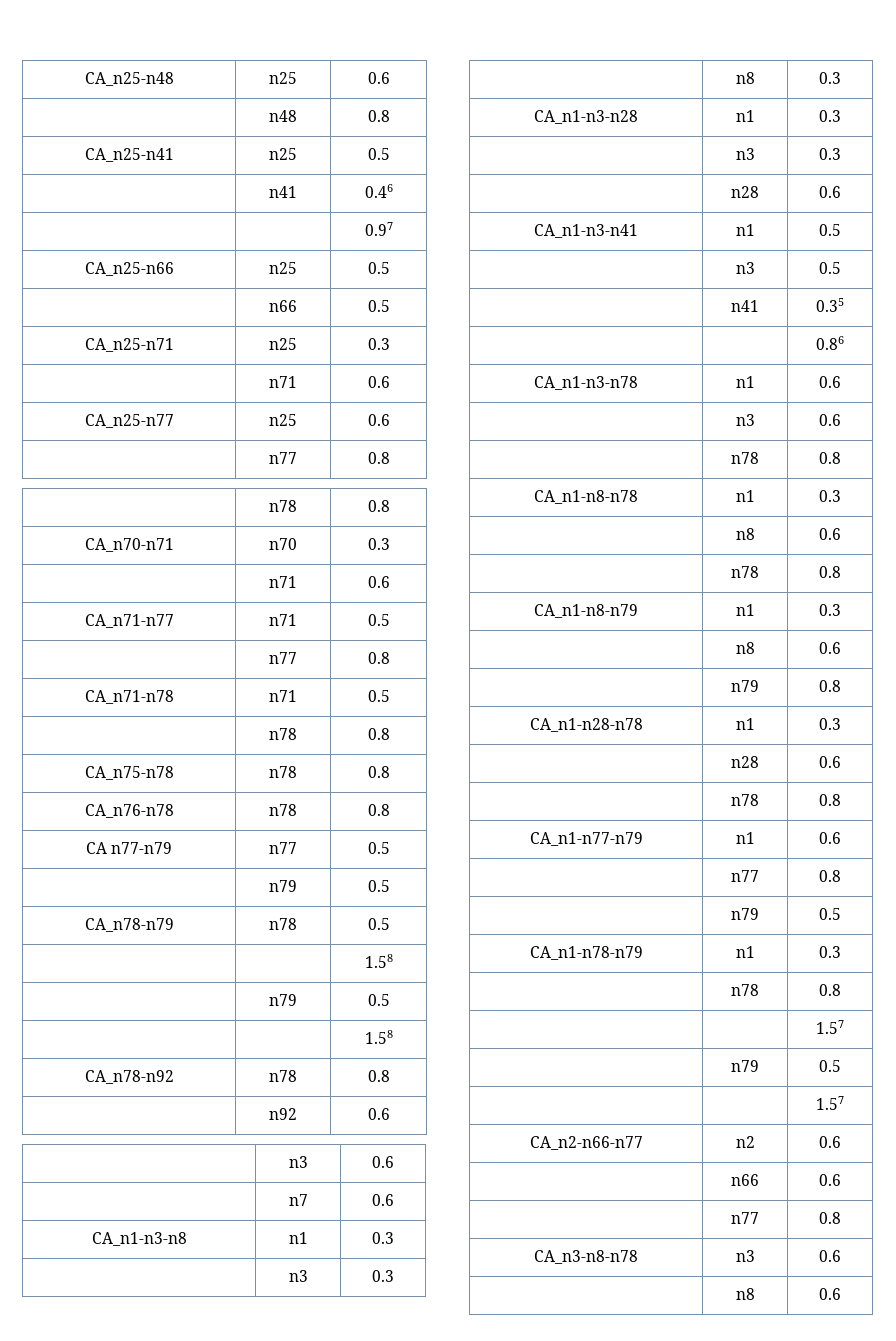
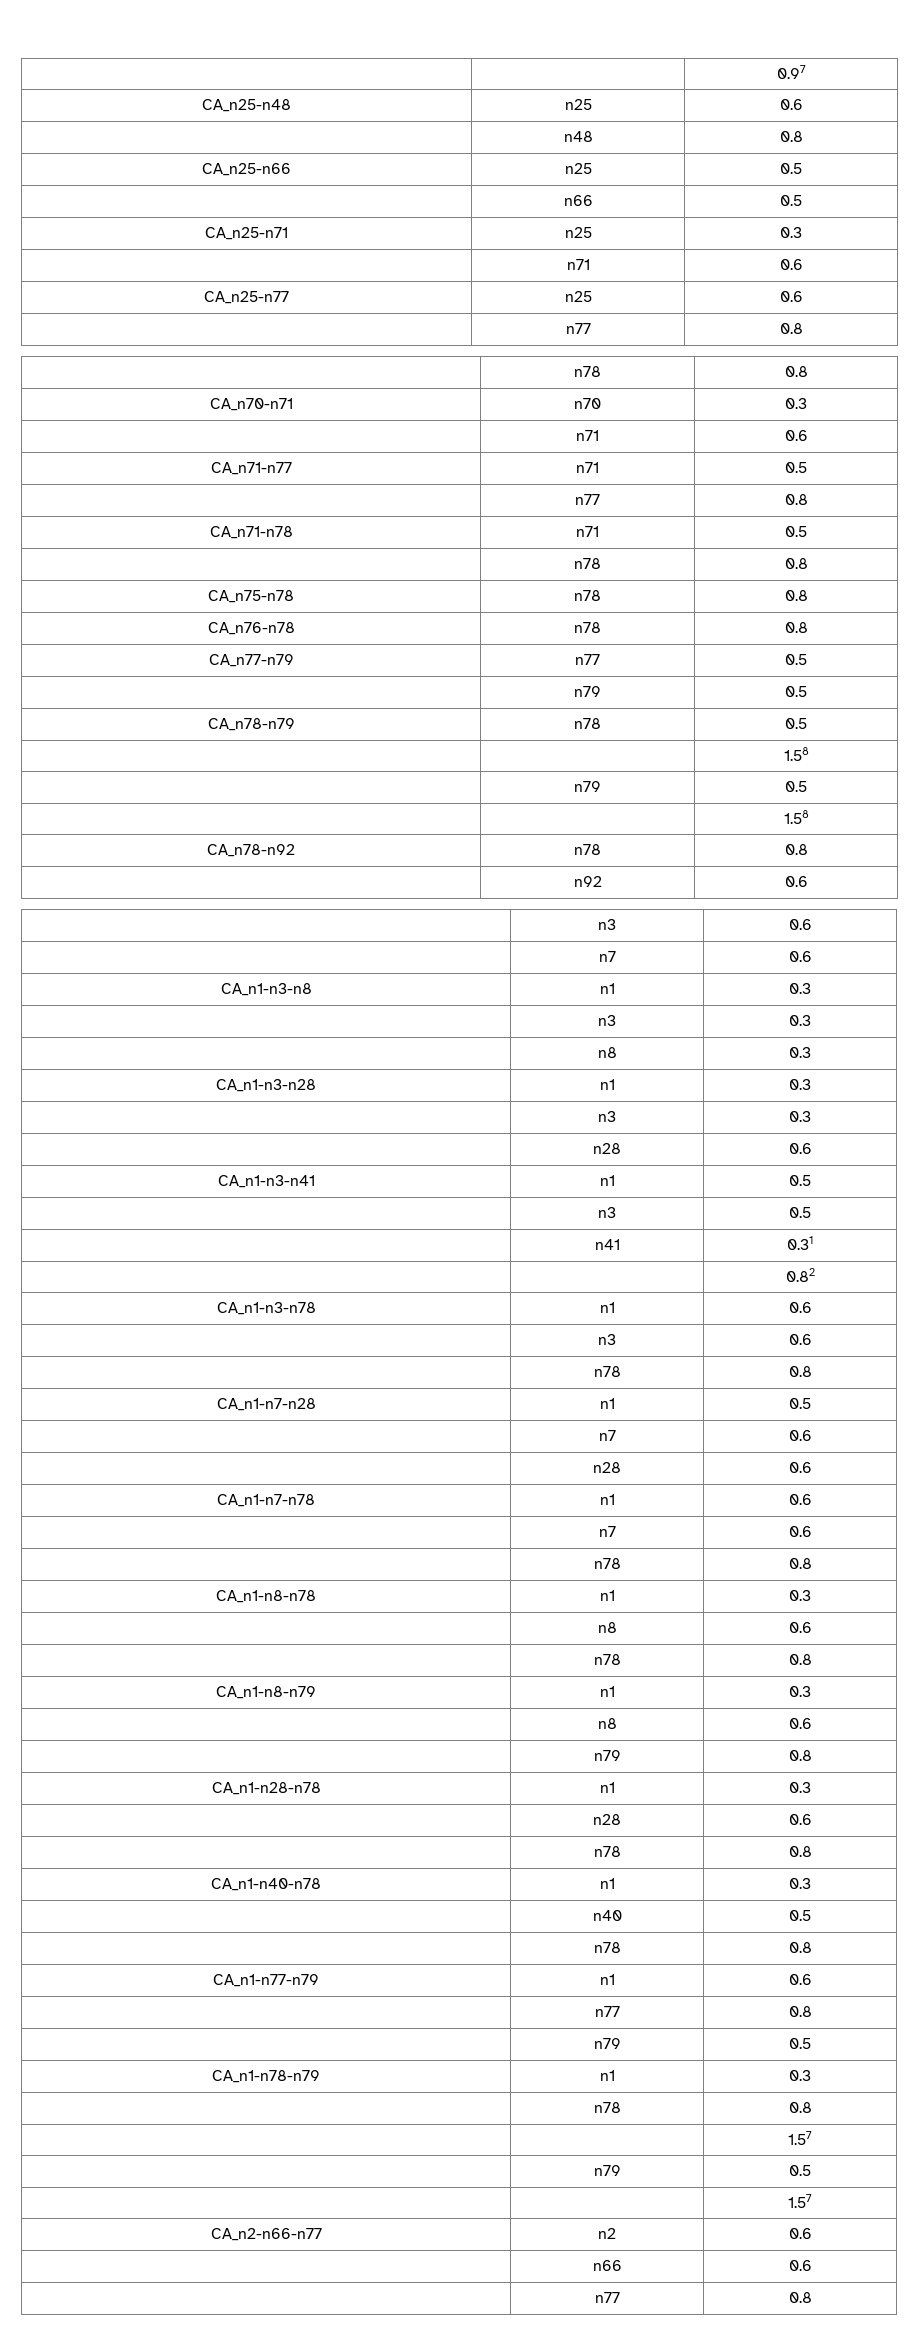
+ | | 0.97
- CA_n25-n41 | n25 | 0.5
- | n41 | 0.46
- | | 0.97
- CA n77-n79 | n77 | 0.5
+ CA_n77-n79 | n77 | 0.5
- | n41 | 0.35
- | | 0.86
+ | n41 | 0.31
+ | | 0.82
+ CA_n1-n7-n28 | n1 | 0.5
+ | n7 | 0.6
+ | n28 | 0.6
+ CA_n1-n7-n78 | n1 | 0.6
+ | n7 | 0.6
+ | n78 | 0.8
+ CA_n1-n40-n78 | n1 | 0.3
+ | n40 | 0.5
+ | n78 | 0.8
- CA_n3-n8-n78 | n3 | 0.6
- | n8 | 0.6

